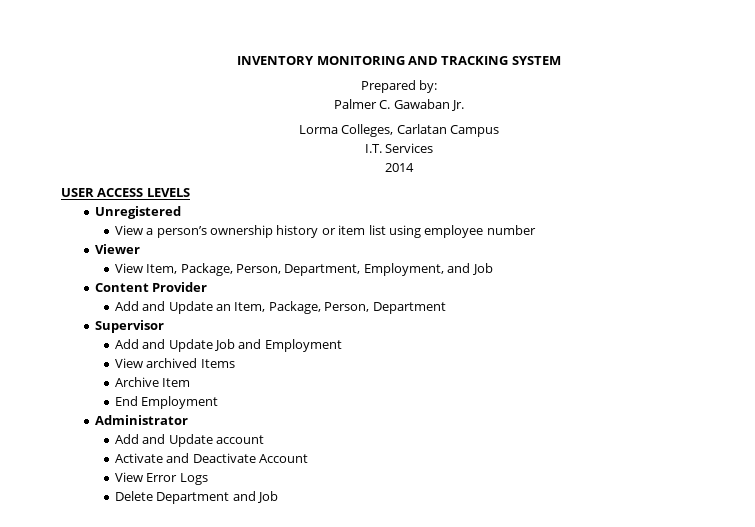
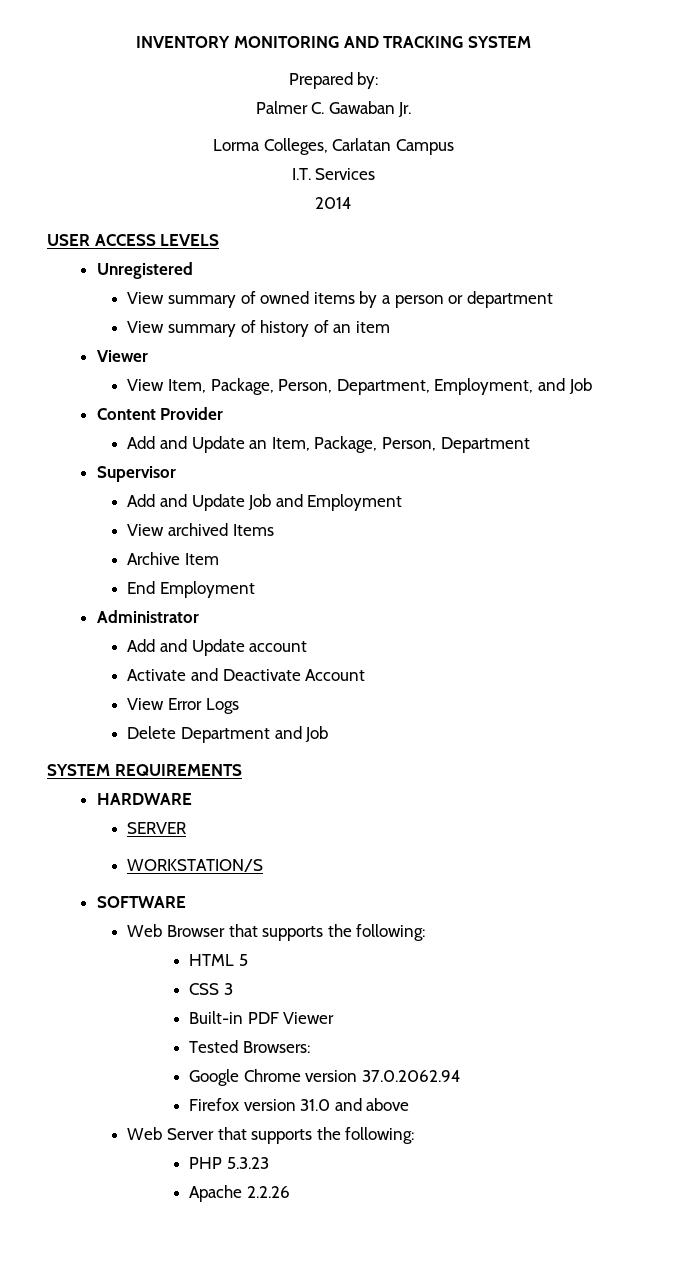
- View a person’s ownership history or item list using employee number
+ View summary of owned items by a person or department
+ View summary of history of an item
+ SYSTEM REQUIREMENTS
+ HARDWARE
+ SERVER
+ WORKSTATION/S
+ SOFTWARE
+ Web Browser that supports the following:
+ HTML 5
+ CSS 3
+ Built-in PDF Viewer
+ Tested Browsers:
+ Google Chrome version 37.0.2062.94
+ Firefox version 31.0 and above
+ Web Server that supports the following:
+ PHP 5.3.23
+ Apache 2.2.26

